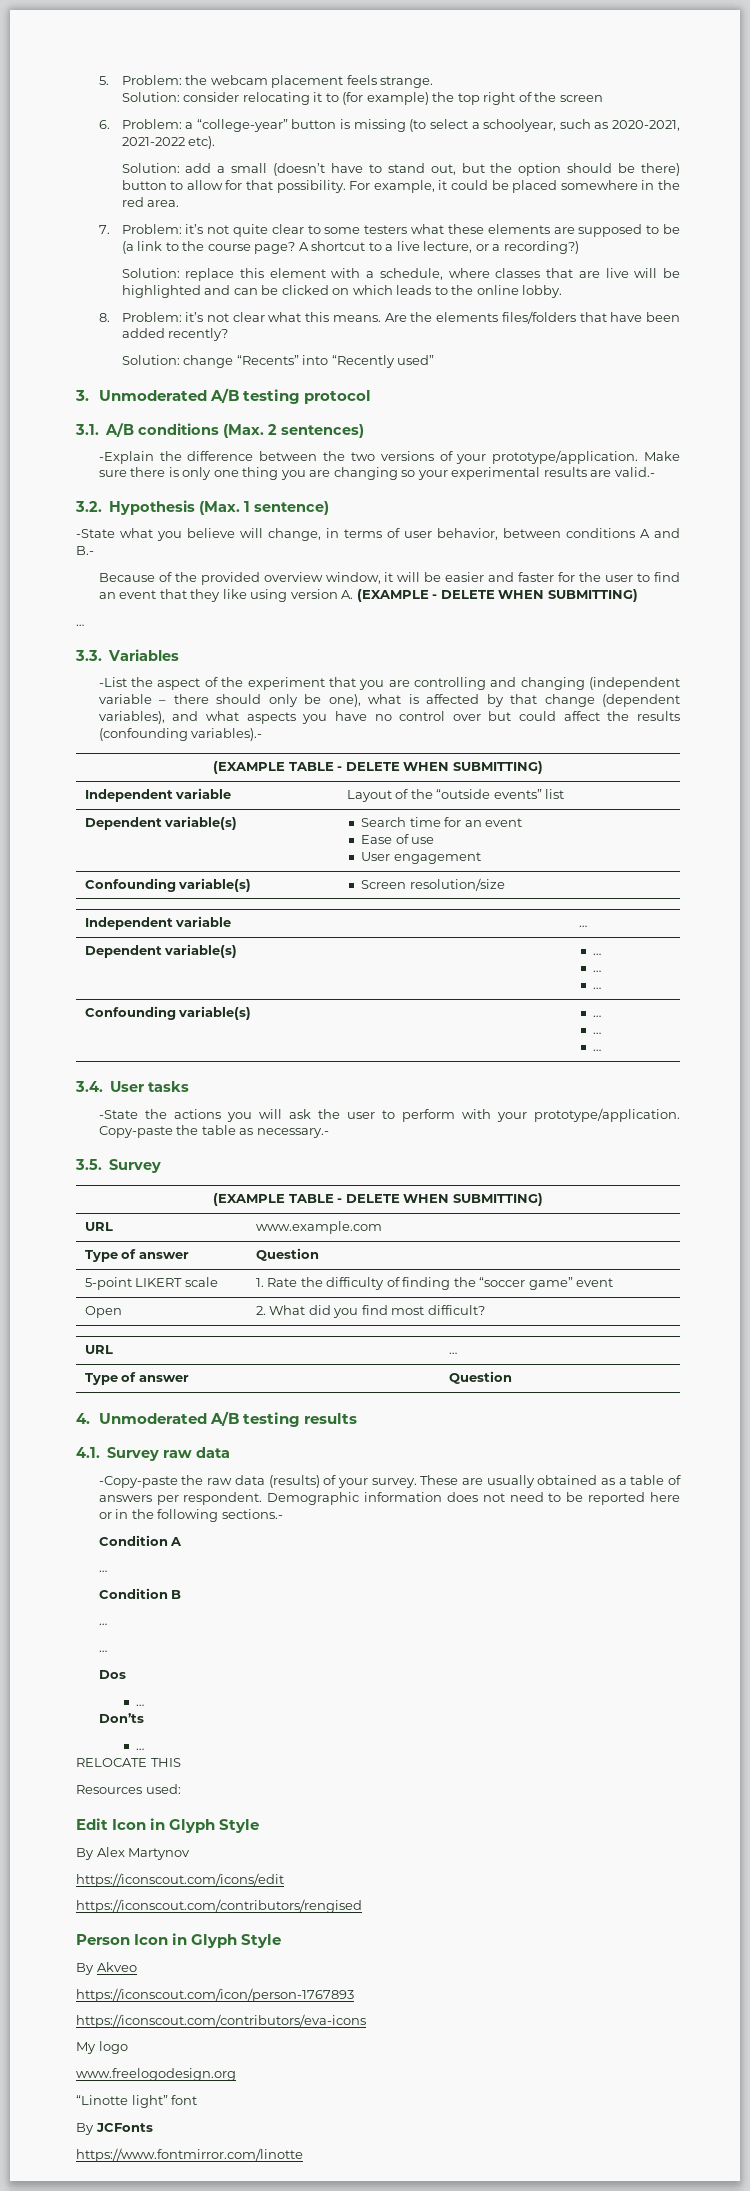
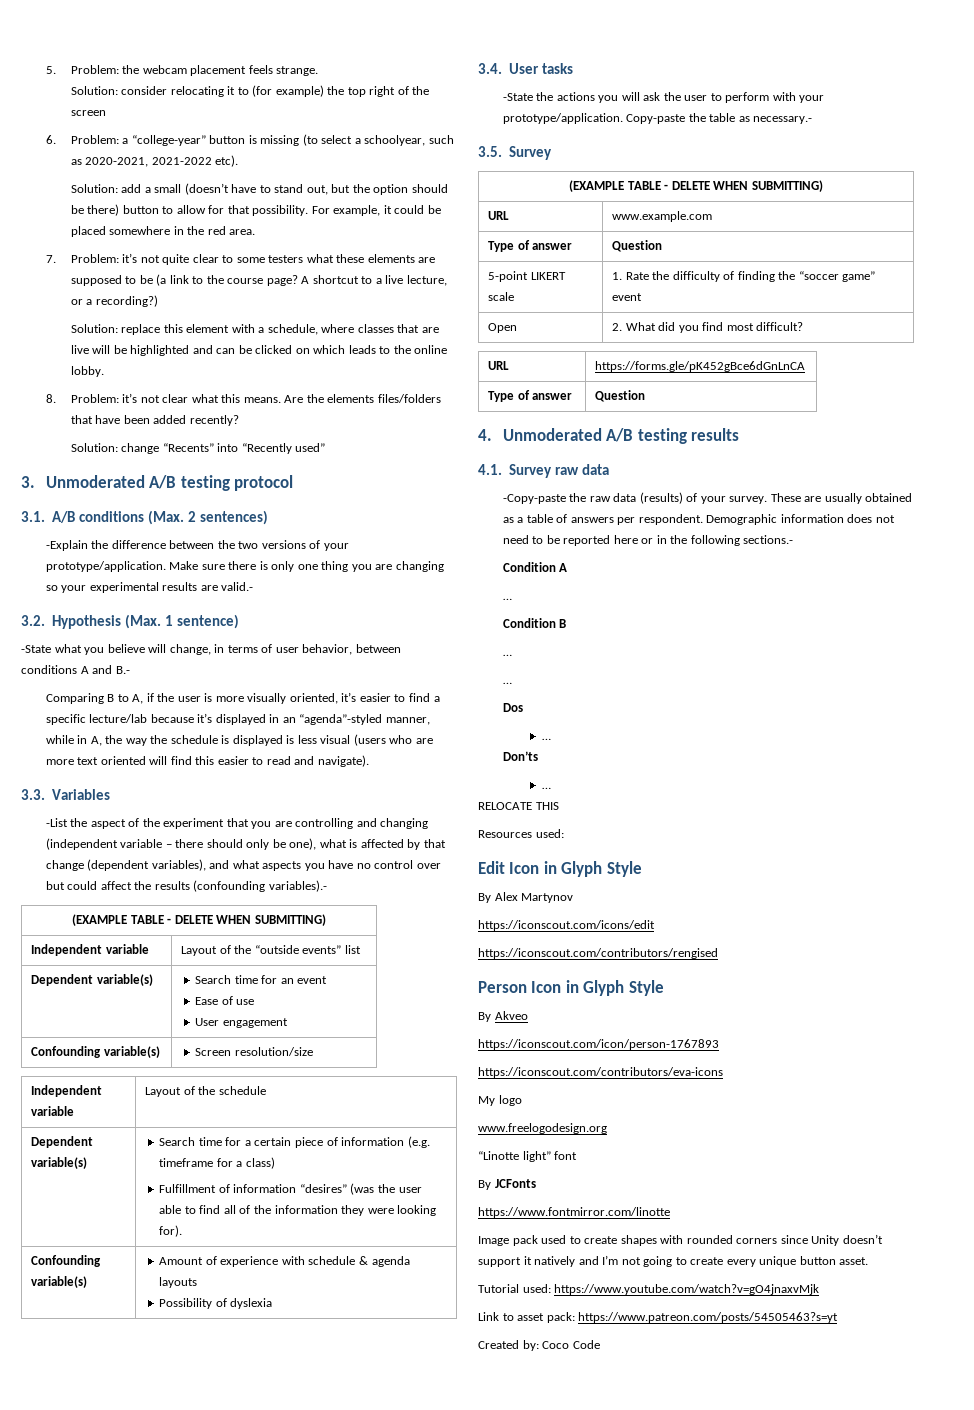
- Because of the provided overview window, it will be easier and faster for the user to find an event that they like using version A. (EXAMPLE - DELETE WHEN SUBMITTING)
- …
+ Comparing B to A, if the user is more visually oriented, it’s easier to find a specific lecture/lab because it’s displayed in an “agenda”-styled manner, while in A, the way the schedule is displayed is less visual (users who are more text oriented will find this easier to read and navigate).
- Independent variable | …
- Dependent variable(s) | …
- …
- …
- Confounding variable(s) | …
- …
- …
+ Independent variable | Layout of the schedule
+ Dependent variable(s) | Search time for a certain piece of information (e.g. timeframe for a class)
+ Fulfillment of information “desires” (was the user able to find all of the information they were looking for).
+ Confounding variable(s) | Amount of experience with schedule & agenda layouts
+ Possibility of dyslexia
- URL | …
+ URL | https://forms.gle/pK452gBce6dGnLnCA
+ Image pack used to create shapes with rounded corners since Unity doesn’t support it natively and I’m not going to create every unique button asset.
+ Tutorial used: https://www.youtube.com/watch?v=gO4jnaxvMjk
+ Link to asset pack: https://www.patreon.com/posts/54505463?s=yt
+ Created by: Coco Code

